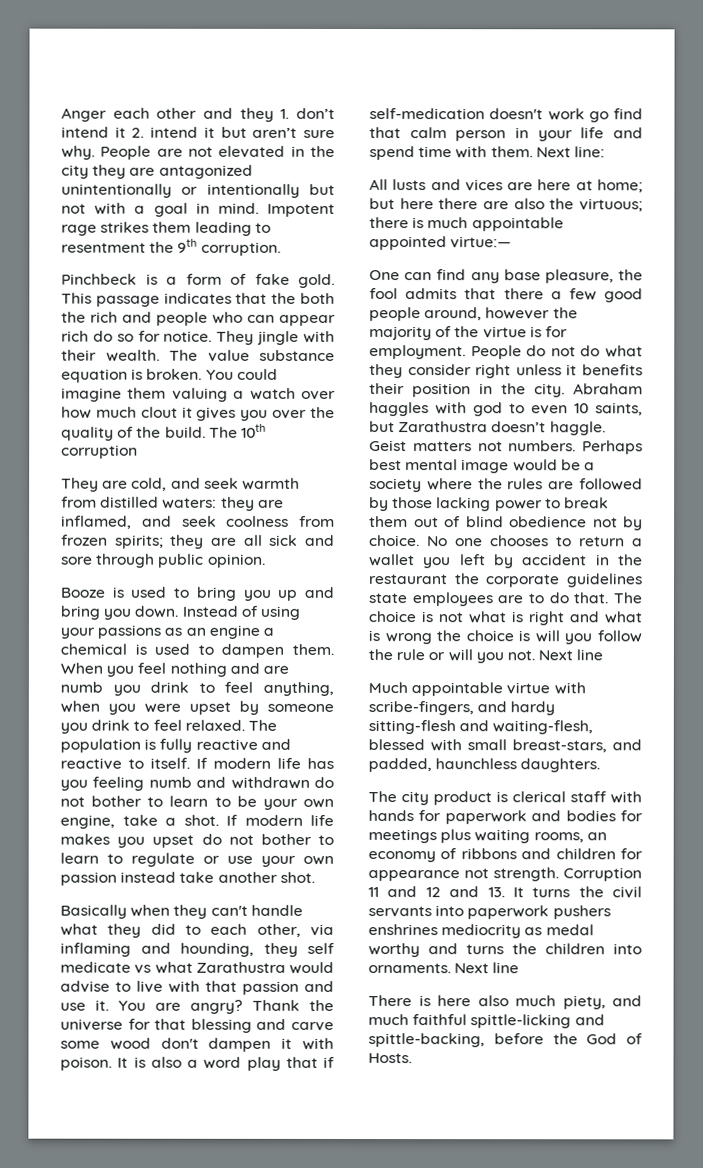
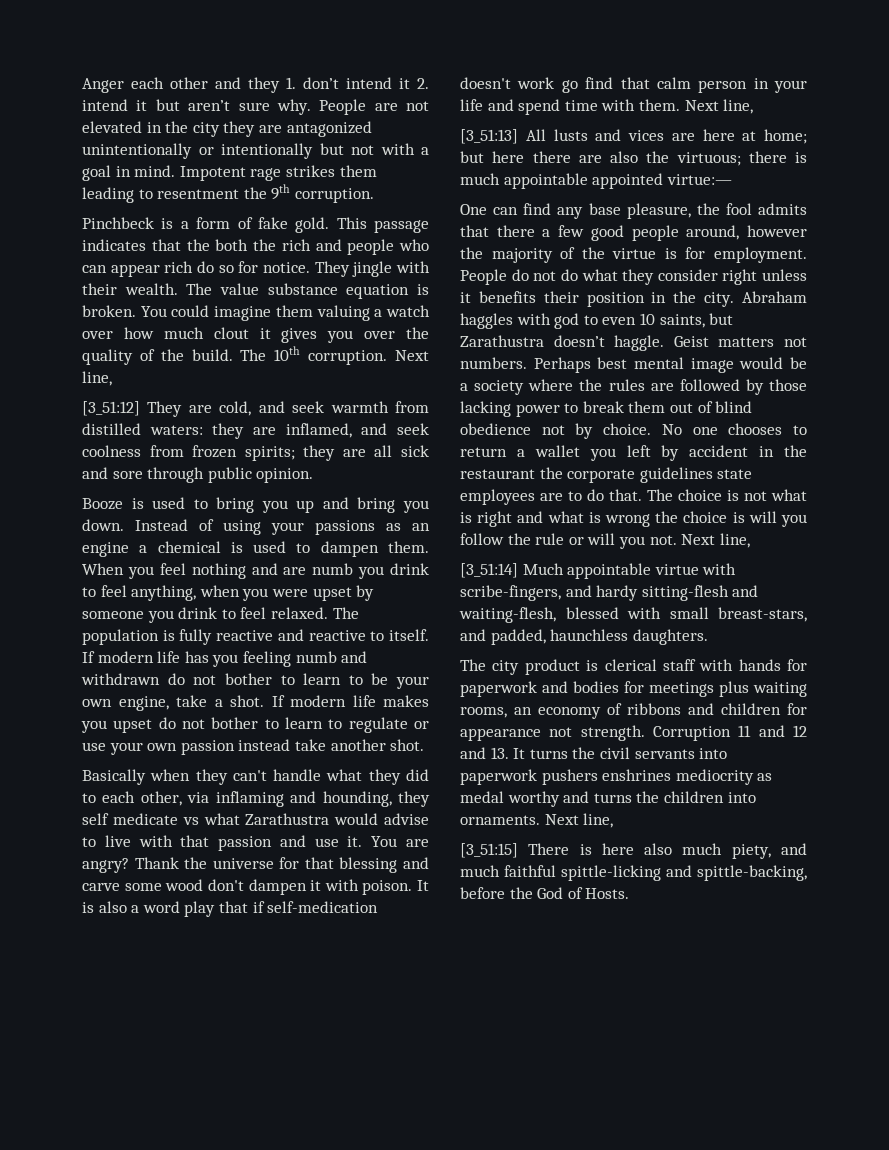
- The 10th corruption
- They are cold, and seek warmth from distilled waters: they are inflamed, and seek coolness from frozen spirits; they are all sick and sore through public opinion.
+ The 10th corruption. Next line,
+ [3_51:12] They are cold, and seek warmth from distilled waters: they are inflamed, and seek coolness from frozen spirits; they are all sick and sore through public opinion.
- It is also a word play that if self-medication doesn't work go find that calm person in your life and spend time with them. Next line:
- All lusts and vices are here at home; but here there are also the virtuous; there is much appointable appointed virtue:—
+ It is also a word play that if self-medication doesn't work go find that calm person in your life and spend time with them. Next line,
+ [3_51:13] All lusts and vices are here at home; but here there are also the virtuous; there is much appointable appointed virtue:—
- The choice is not what is right and what is wrong the choice is will you follow the rule or will you not. Next line
- Much appointable virtue with scribe-fingers, and hardy sitting-flesh and waiting-flesh, blessed with small breast-stars, and padded, haunchless daughters.
+ The choice is not what is right and what is wrong the choice is will you follow the rule or will you not. Next line,
+ [3_51:14] Much appointable virtue with scribe-fingers, and hardy sitting-flesh and waiting-flesh, blessed with small breast-stars, and padded, haunchless daughters.
- Corruption 11 and 12 and 13. It turns the civil servants into paperwork pushers enshrines mediocrity as medal worthy and turns the children into ornaments. Next line
- There is here also much piety, and much faithful spittle-licking and spittle-backing, before the God of Hosts.
+ Corruption 11 and 12 and 13. It turns the civil servants into paperwork pushers enshrines mediocrity as medal worthy and turns the children into ornaments. Next line,
+ [3_51:15] There is here also much piety, and much faithful spittle-licking and spittle-backing, before the God of Hosts.

